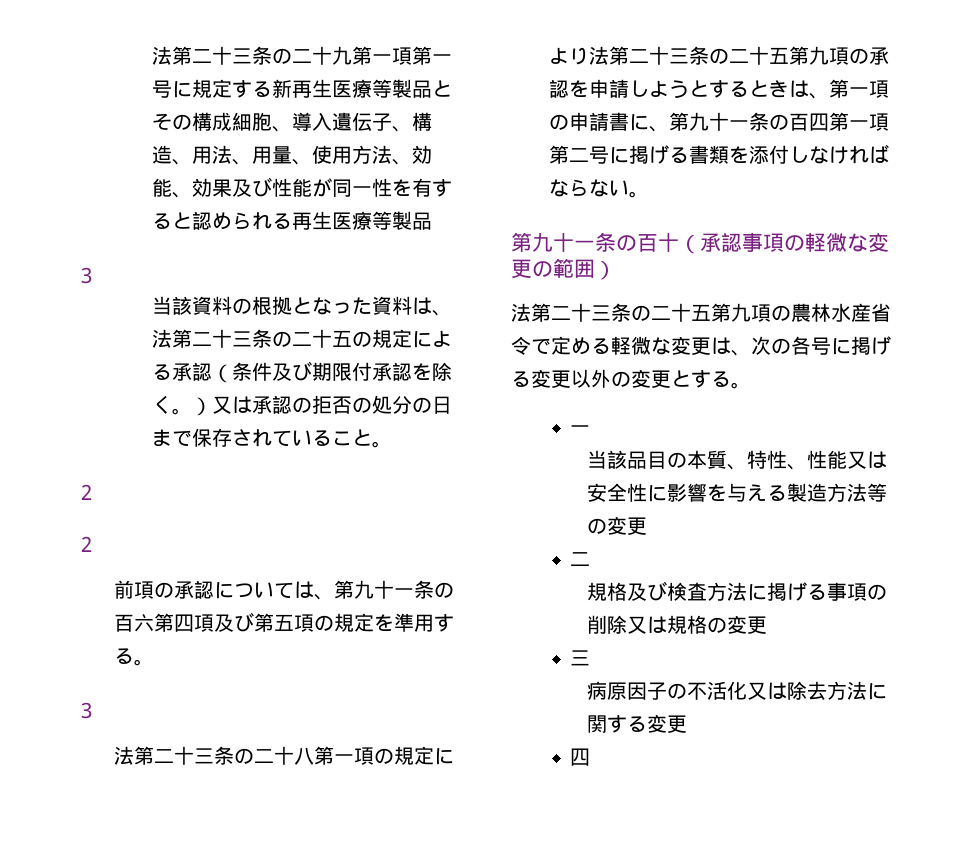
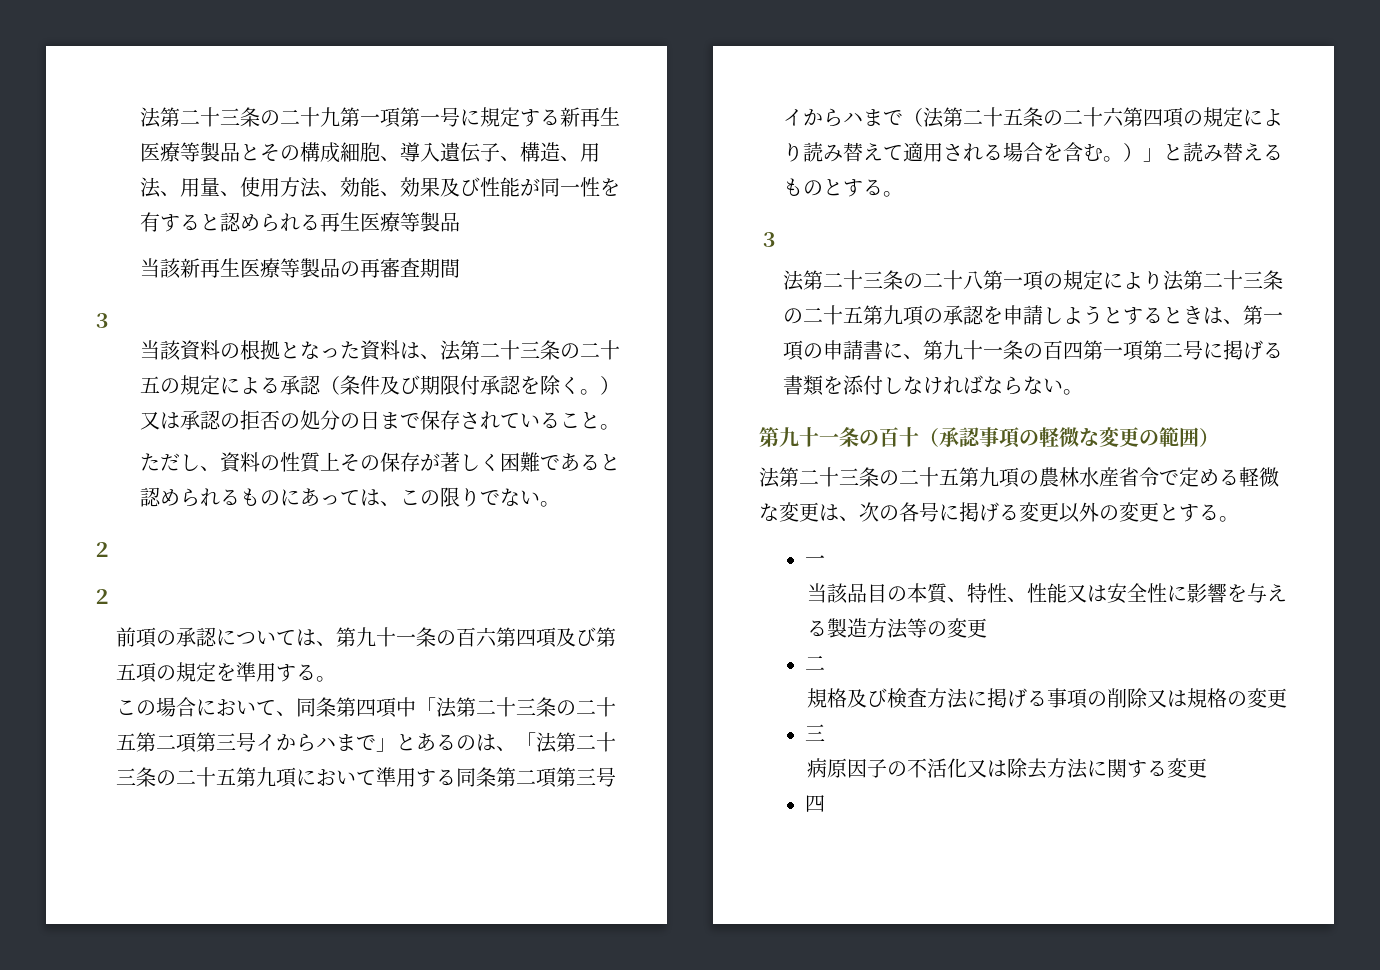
+ 当該新再生医療等製品の再審査期間
+ ただし、資料の性質上その保存が著しく困難であると認められるものにあっては、この限りでない。
+ この場合において、同条第四項中「法第二十三条の二十五第二項第三号イからハまで」とあるのは、「法第二十三条の二十五第九項において準用する同条第二項第三号イからハまで（法第二十五条の二十六第四項の規定により読み替えて適用される場合を含む。）」と読み替えるものとする。

